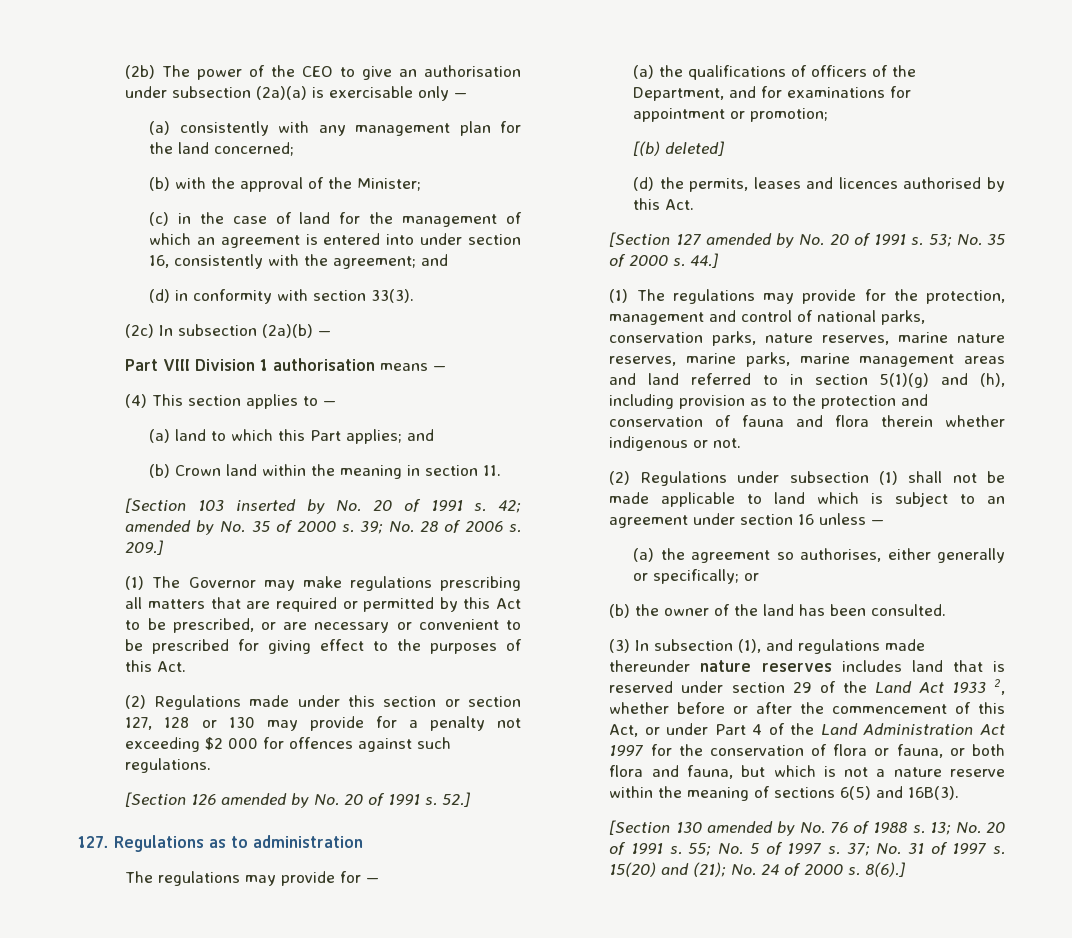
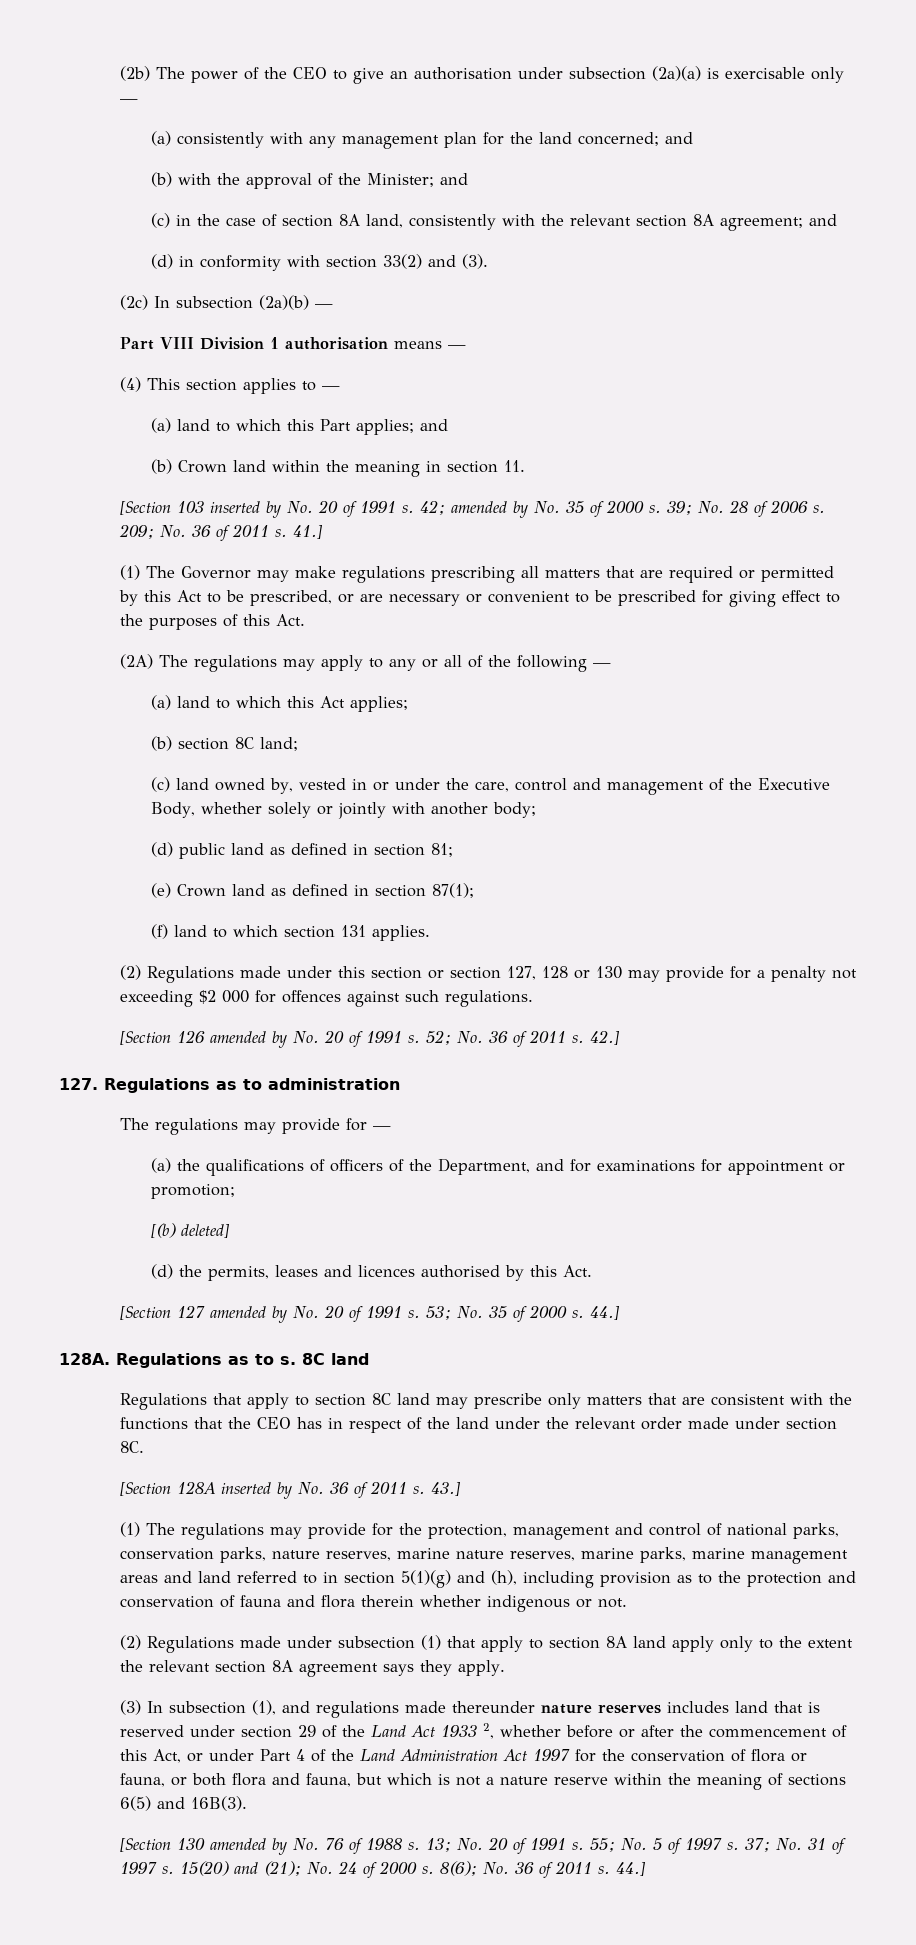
- (a) consistently with any management plan for the land concerned;
+ (a) consistently with any management plan for the land concerned; and
- (b) with the approval of the Minister;
+ (b) with the approval of the Minister; and
- (c) in the case of land for the management of which an agreement is entered into under section 16, consistently with the agreement; and
+ (c) in the case of section 8A land, consistently with the relevant section 8A agreement; and
- (d) in conformity with section 33(3).
+ (d) in conformity with section 33(2) and (3).
- 209.]
+ 209; No. 36 of 2011 s. 41.]
+ (2A) The regulations may apply to any or all of the following —
+ (a) land to which this Act applies;
+ (b) section 8C land;
+ (c) land owned by, vested in or under the care, control and management of the Executive Body, whether solely or jointly with another body;
+ (d) public land as defined in section 81;
+ (e) Crown land as defined in section 87(1);
+ (f) land to which section 131 applies.
- 52.]
+ 52; No. 36 of 2011 s. 42.]
+ 128A. Regulations as to s. 8C land
+ Regulations that apply to section 8C land may prescribe only matters that are consistent with the functions that the CEO has in respect of the land under the relevant order made under section 8C.
+ [Section 128A inserted by No. 36 of 2011 s. 43.]
- (2) Regulations under subsection (1) shall not be made applicable to land which is subject to an agreement under section 16 unless —
- (a) the agreement so authorises, either generally or specifically; or
- (b) the owner of the land has been consulted.
+ (2) Regulations made under subsection (1) that apply to section 8A land apply only to the extent the relevant section 8A agreement says they apply.
- 8(6).]
+ 8(6); No. 36 of 2011 s. 44.]

